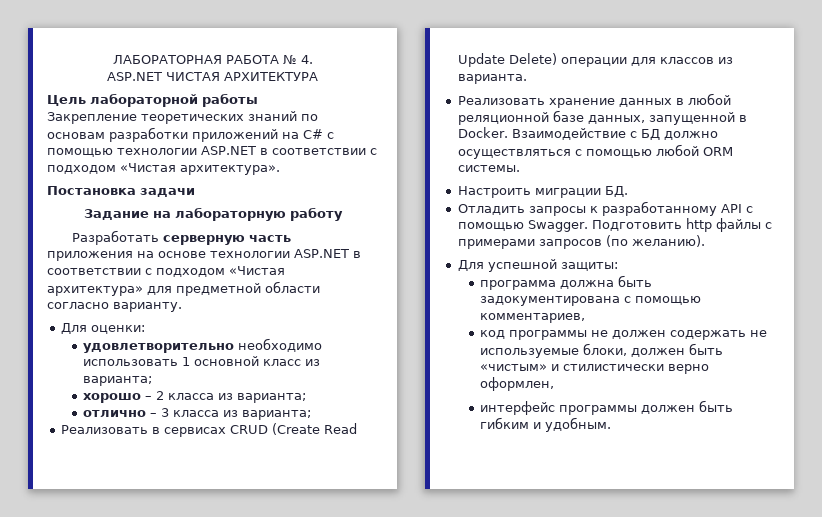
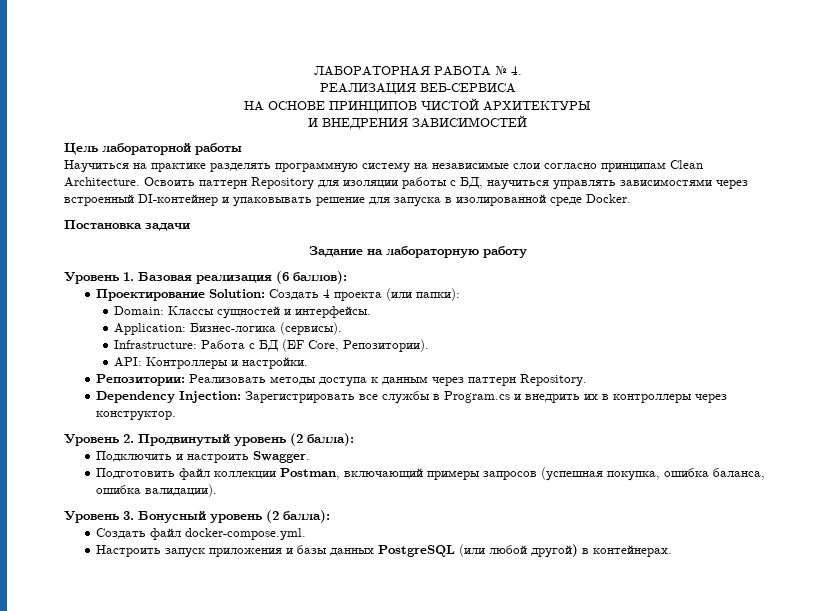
- ASP.NET ЧИСТАЯ АРХИТЕКТУРА
+ РЕАЛИЗАЦИЯ ВЕБ-СЕРВИСА
+ НА ОСНОВЕ ПРИНЦИПОВ ЧИСТОЙ АРХИТЕКТУРЫ
+ И ВНЕДРЕНИЯ ЗАВИСИМОСТЕЙ
  Цель лабораторной работы
- Закрепление теоретических знаний по основам разработки приложений на C# с помощью технологии ASP.NET в соответствии с подходом «Чистая архитектура».
+ Научиться на практике разделять программную систему на независимые слои согласно принципам Clean Architecture. Освоить паттерн Repository для изоляции работы с БД, научиться управлять зависимостями через встроенный DI-контейнер и упаковывать решение для запуска в изолированной среде Docker.
- Разработать серверную часть приложения на основе технологии ASP.NET в соответствии с подходом «Чистая архитектура» для предметной области согласно варианту.
- Для оценки:
- удовлетворительно необходимо использовать 1 основной класс из варианта;
- хорошо – 2 класса из варианта;
- отлично – 3 класса из варианта;
- Реализовать в сервисах CRUD (Create Read Update Delete) операции для классов из варианта.
- Реализовать хранение данных в любой реляционной базе данных, запущенной в Docker. Взаимодействие с БД должно осуществляться с помощью любой ORM системы.
- Настроить миграции БД.
- Отладить запросы к разработанному API с помощью Swagger. Подготовить http файлы с примерами запросов (по желанию).
- Для успешной защиты:
- программа должна быть задокументирована с помощью комментариев,
- код программы не должен содержать не используемые блоки, должен быть «чистым» и стилистически верно оформлен,
- интерфейс программы должен быть гибким и удобным.
+ Уровень 1. Базовая реализация (6 баллов):
+ Проектирование Solution: Создать 4 проекта (или папки):
+ Domain: Классы сущностей и интерфейсы.
+ Application: Бизнес-логика (сервисы).
+ Infrastructure: Работа с БД (EF Core, Репозитории).
+ API: Контроллеры и настройки.
+ Репозитории: Реализовать методы доступа к данным через паттерн Repository.
+ Dependency Injection: Зарегистрировать все службы в Program.cs и внедрить их в контроллеры через конструктор.
+ Уровень 2. Продвинутый уровень (2 балла):
+ Подключить и настроить Swagger.
+ Подготовить файл коллекции Postman, включающий примеры запросов (успешная покупка, ошибка баланса, ошибка валидации).
+ Уровень 3. Бонусный уровень (2 балла):
+ Создать файл docker-compose.yml.
+ Настроить запуск приложения и базы данных PostgreSQL (или любой другой) в контейнерах.

